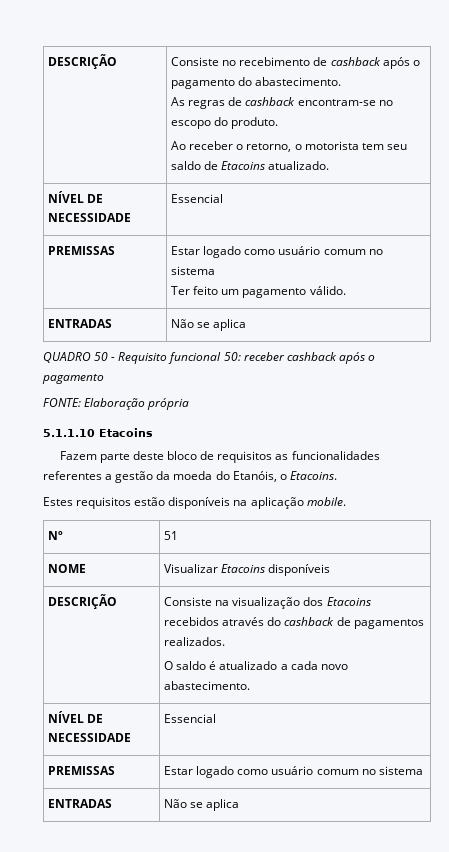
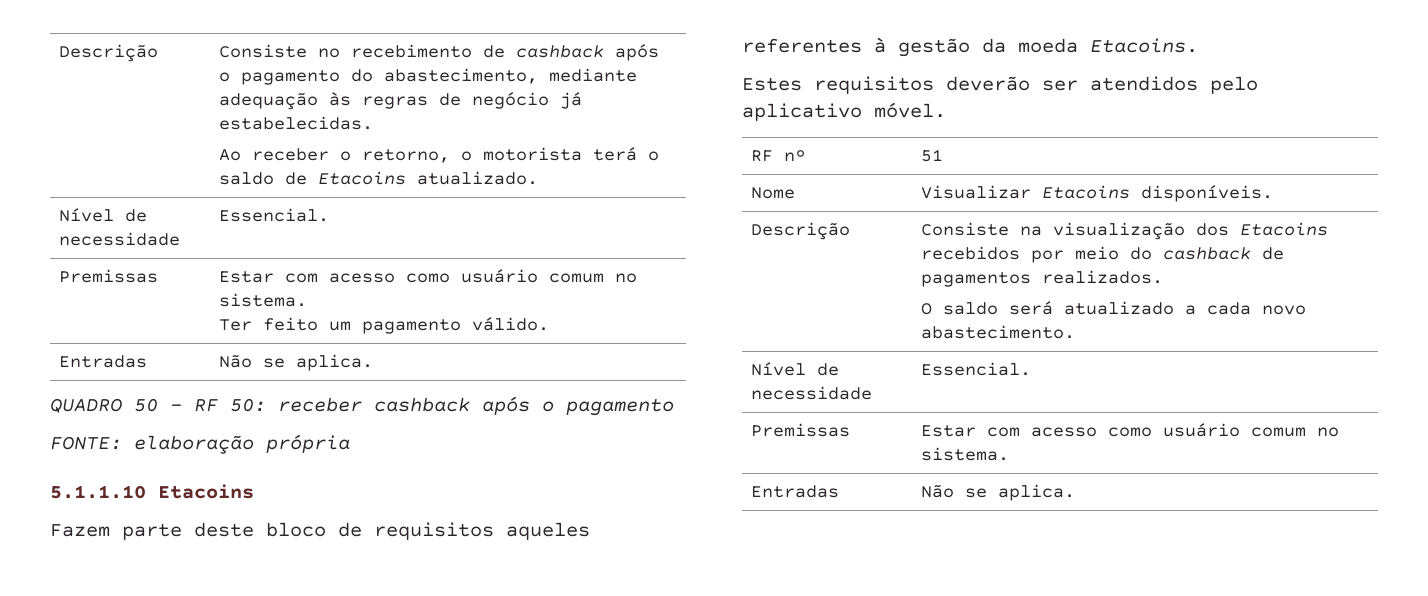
- DESCRIÇÃO | Consiste no recebimento de cashback após o pagamento do abastecimento.
- As regras de cashback encontram-se no escopo do produto.
- Ao receber o retorno, o motorista tem seu saldo de Etacoins atualizado.
- NÍVEL DE NECESSIDADE | Essencial
- PREMISSAS | Estar logado como usuário comum no sistema
+ Descrição | Consiste no recebimento de cashback após o pagamento do abastecimento, mediante adequação às regras de negócio já estabelecidas.
+ Ao receber o retorno, o motorista terá o saldo de Etacoins atualizado.
+ Nível de necessidade | Essencial.
+ Premissas | Estar com acesso como usuário comum no sistema.
  Ter feito um pagamento válido.
- ENTRADAS | Não se aplica
+ Entradas | Não se aplica.
- QUADRO 50 - Requisito funcional 50: receber cashback após o pagamento
+ QUADRO 50 - RF 50: receber cashback após o pagamento
- FONTE: Elaboração própria
+ FONTE: elaboração própria
- Fazem parte deste bloco de requisitos as funcionalidades referentes a gestão da moeda do Etanóis, o Etacoins.
- Estes requisitos estão disponíveis na aplicação mobile.
- Nº | 51
+ Fazem parte deste bloco de requisitos aqueles referentes à gestão da moeda Etacoins.
+ Estes requisitos deverão ser atendidos pelo aplicativo móvel.
+ RF nº | 51
- NOME | Visualizar Etacoins disponíveis
- DESCRIÇÃO | Consiste na visualização dos Etacoins recebidos através do cashback de pagamentos realizados.
- O saldo é atualizado a cada novo abastecimento.
- NÍVEL DE NECESSIDADE | Essencial
- PREMISSAS | Estar logado como usuário comum no sistema
- ENTRADAS | Não se aplica
+ Nome | Visualizar Etacoins disponíveis.
+ Descrição | Consiste na visualização dos Etacoins recebidos por meio do cashback de pagamentos realizados.
+ O saldo será atualizado a cada novo abastecimento.
+ Nível de necessidade | Essencial.
+ Premissas | Estar com acesso como usuário comum no sistema.
+ Entradas | Não se aplica.

